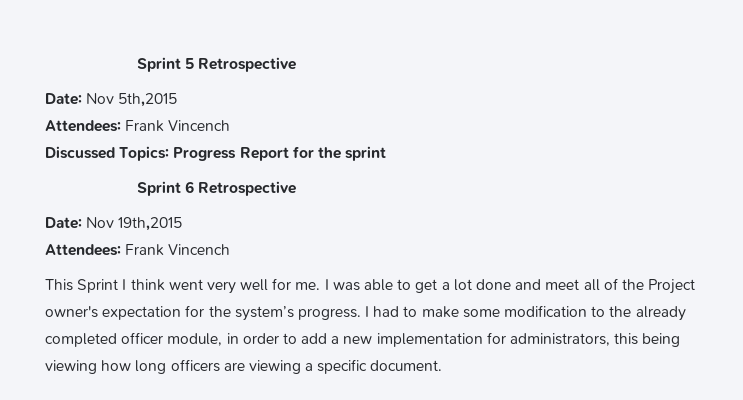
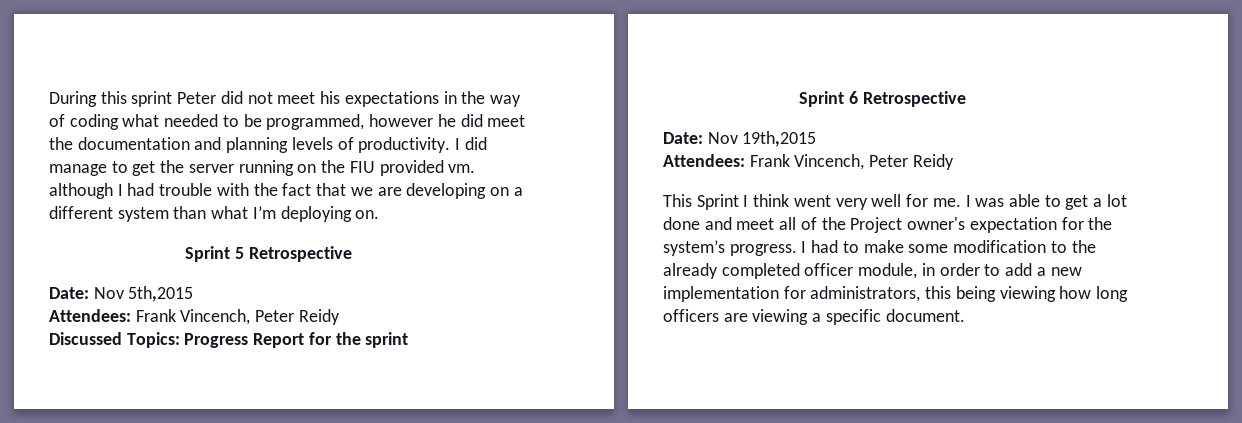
+ During this sprint Peter did not meet his expectations in the way of coding what needed to be programmed, however he did meet the documentation and planning levels of productivity. I did manage to get the server running on the FIU provided vm. although I had trouble with the fact that we are developing on a different system than what I’m deploying on.
  Date: Nov 5th,2015
- Attendees: Frank Vincench
+ Attendees: Frank Vincench, Peter Reidy
  Date: Nov 19th,2015
- Attendees: Frank Vincench
+ Attendees: Frank Vincench, Peter Reidy

